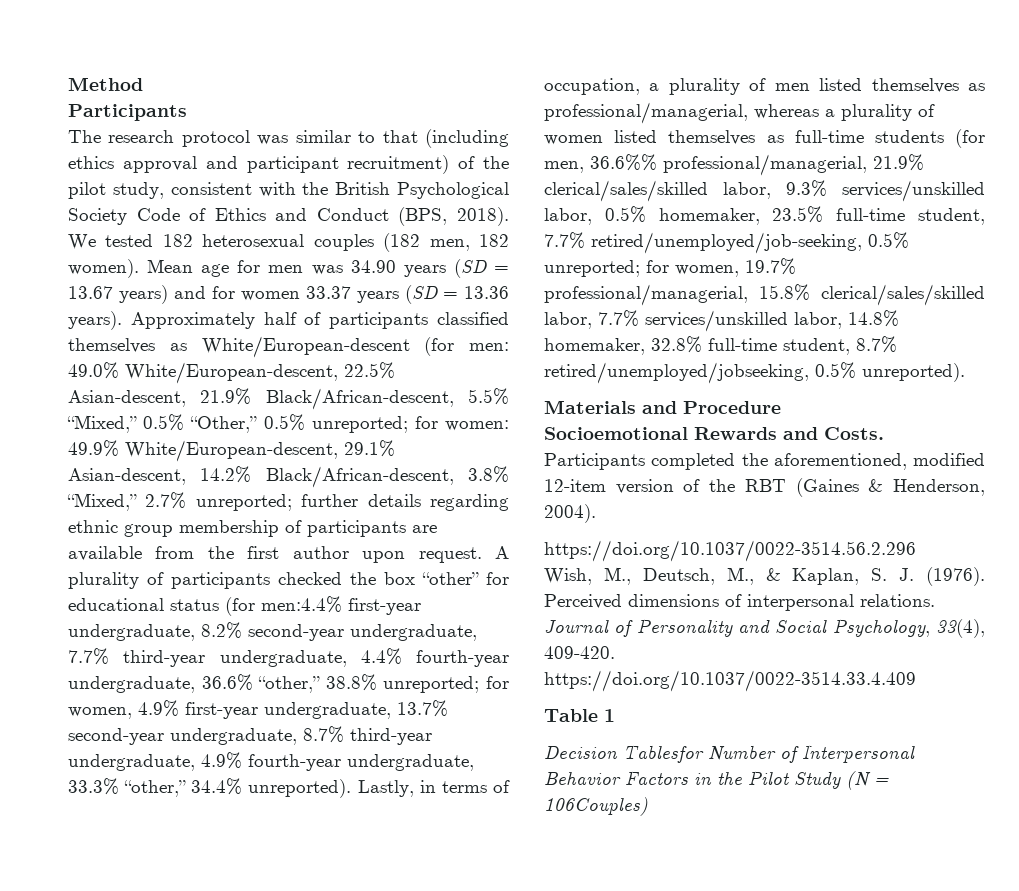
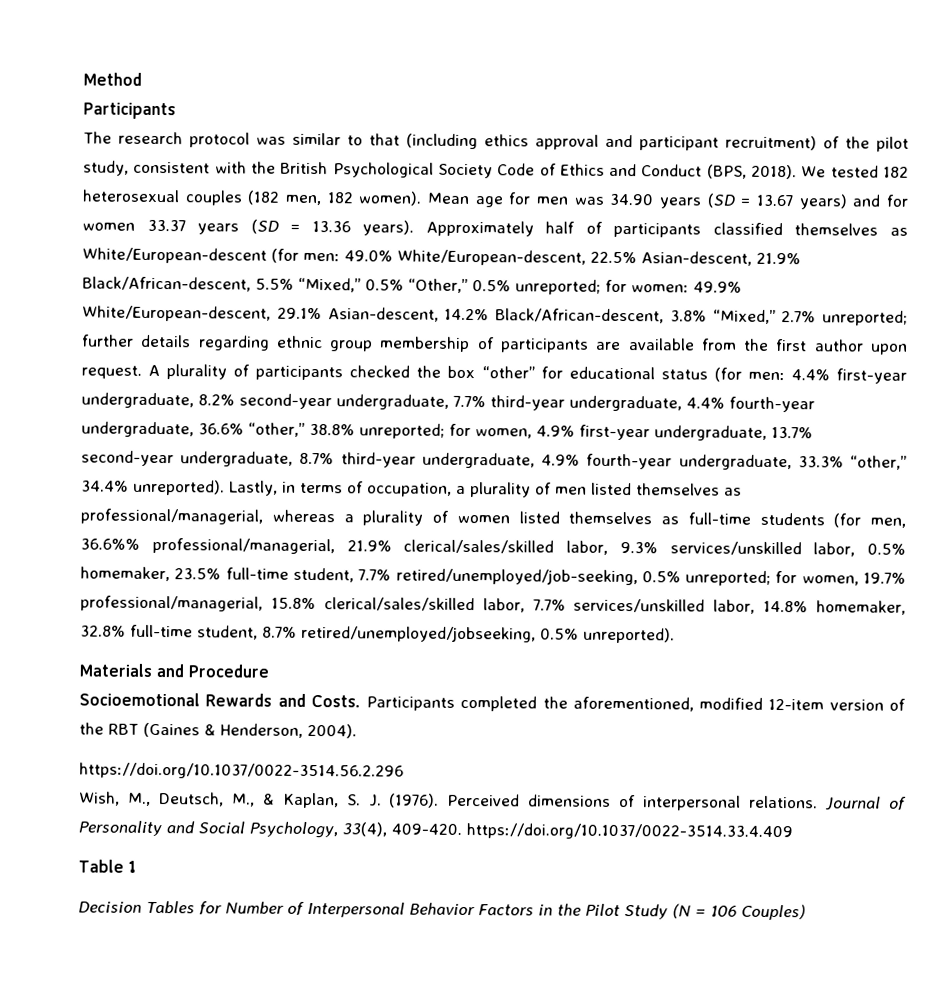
- A plurality of participants checked the box “other” for educational status (for men:4.4% first-year undergraduate, 8.2% second-year undergraduate, 7.7% third-year undergraduate, 4.4% fourth-year undergraduate, 36.6% “other,” 38.8% unreported; for women, 4.9% first-year undergraduate, 13.7% second-year undergraduate, 8.7% third-year undergraduate, 4.9% fourth-year undergraduate, 33.3% “other,” 34.4% unreported).
+ A plurality of participants checked the box “other” for educational status (for men: 4.4% first-year undergraduate, 8.2% second-year undergraduate, 7.7% third-year undergraduate, 4.4% fourth-year undergraduate, 36.6% “other,” 38.8% unreported; for women, 4.9% first-year undergraduate, 13.7% second-year undergraduate, 8.7% third-year undergraduate, 4.9% fourth-year undergraduate, 33.3% “other,” 34.4% unreported).
- Decision Tablesfor Number of Interpersonal Behavior Factors in the Pilot Study (N = 106Couples)
+ Decision Tables for Number of Interpersonal Behavior Factors in the Pilot Study (N = 106 Couples)

